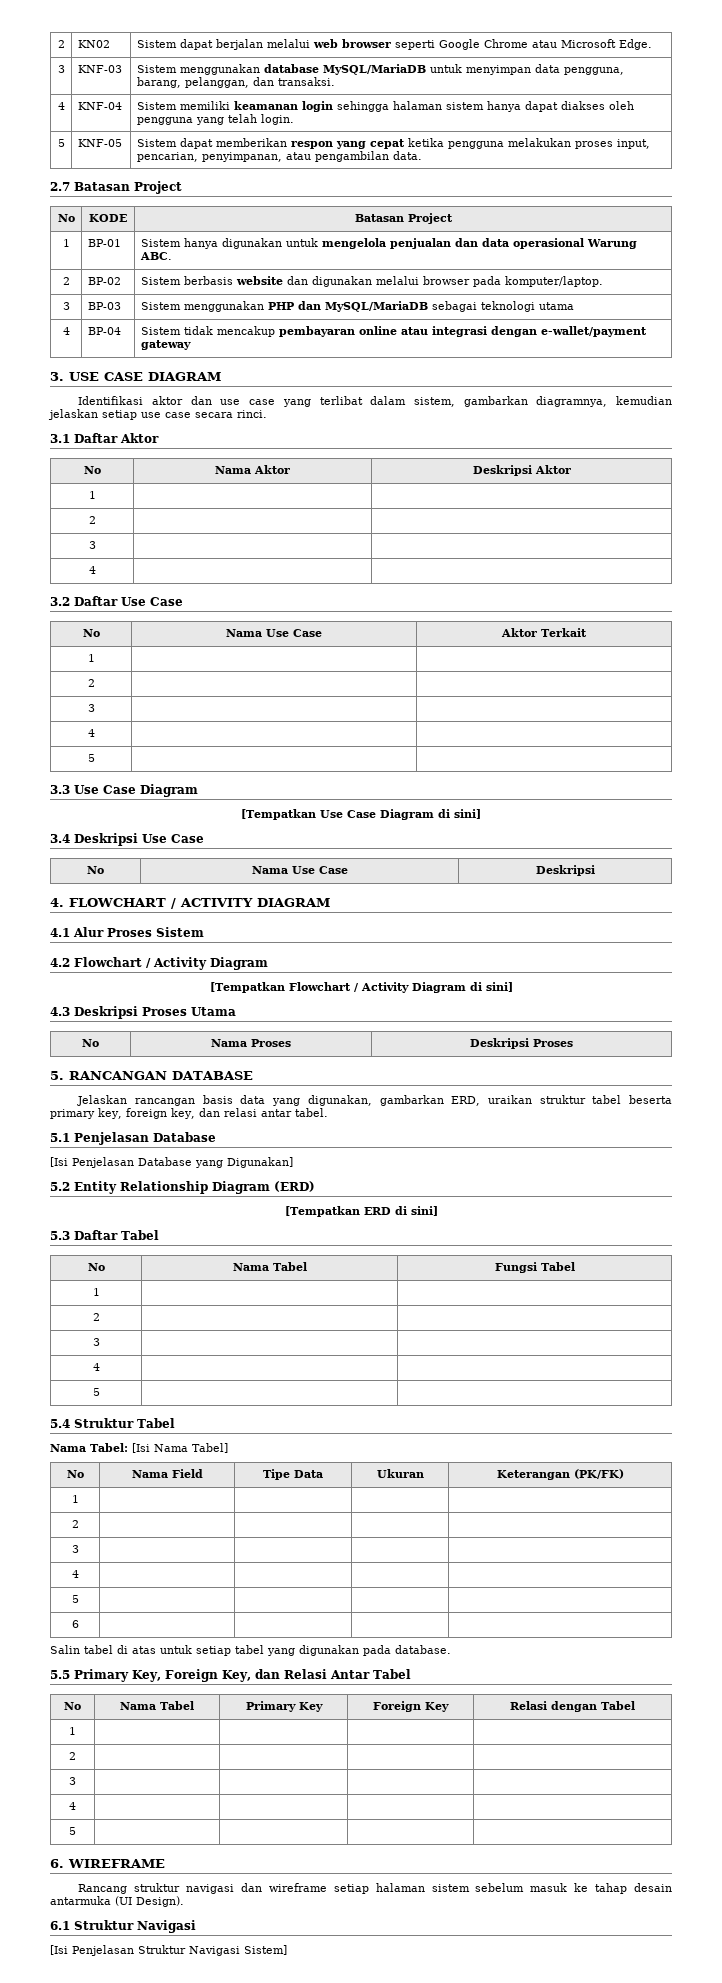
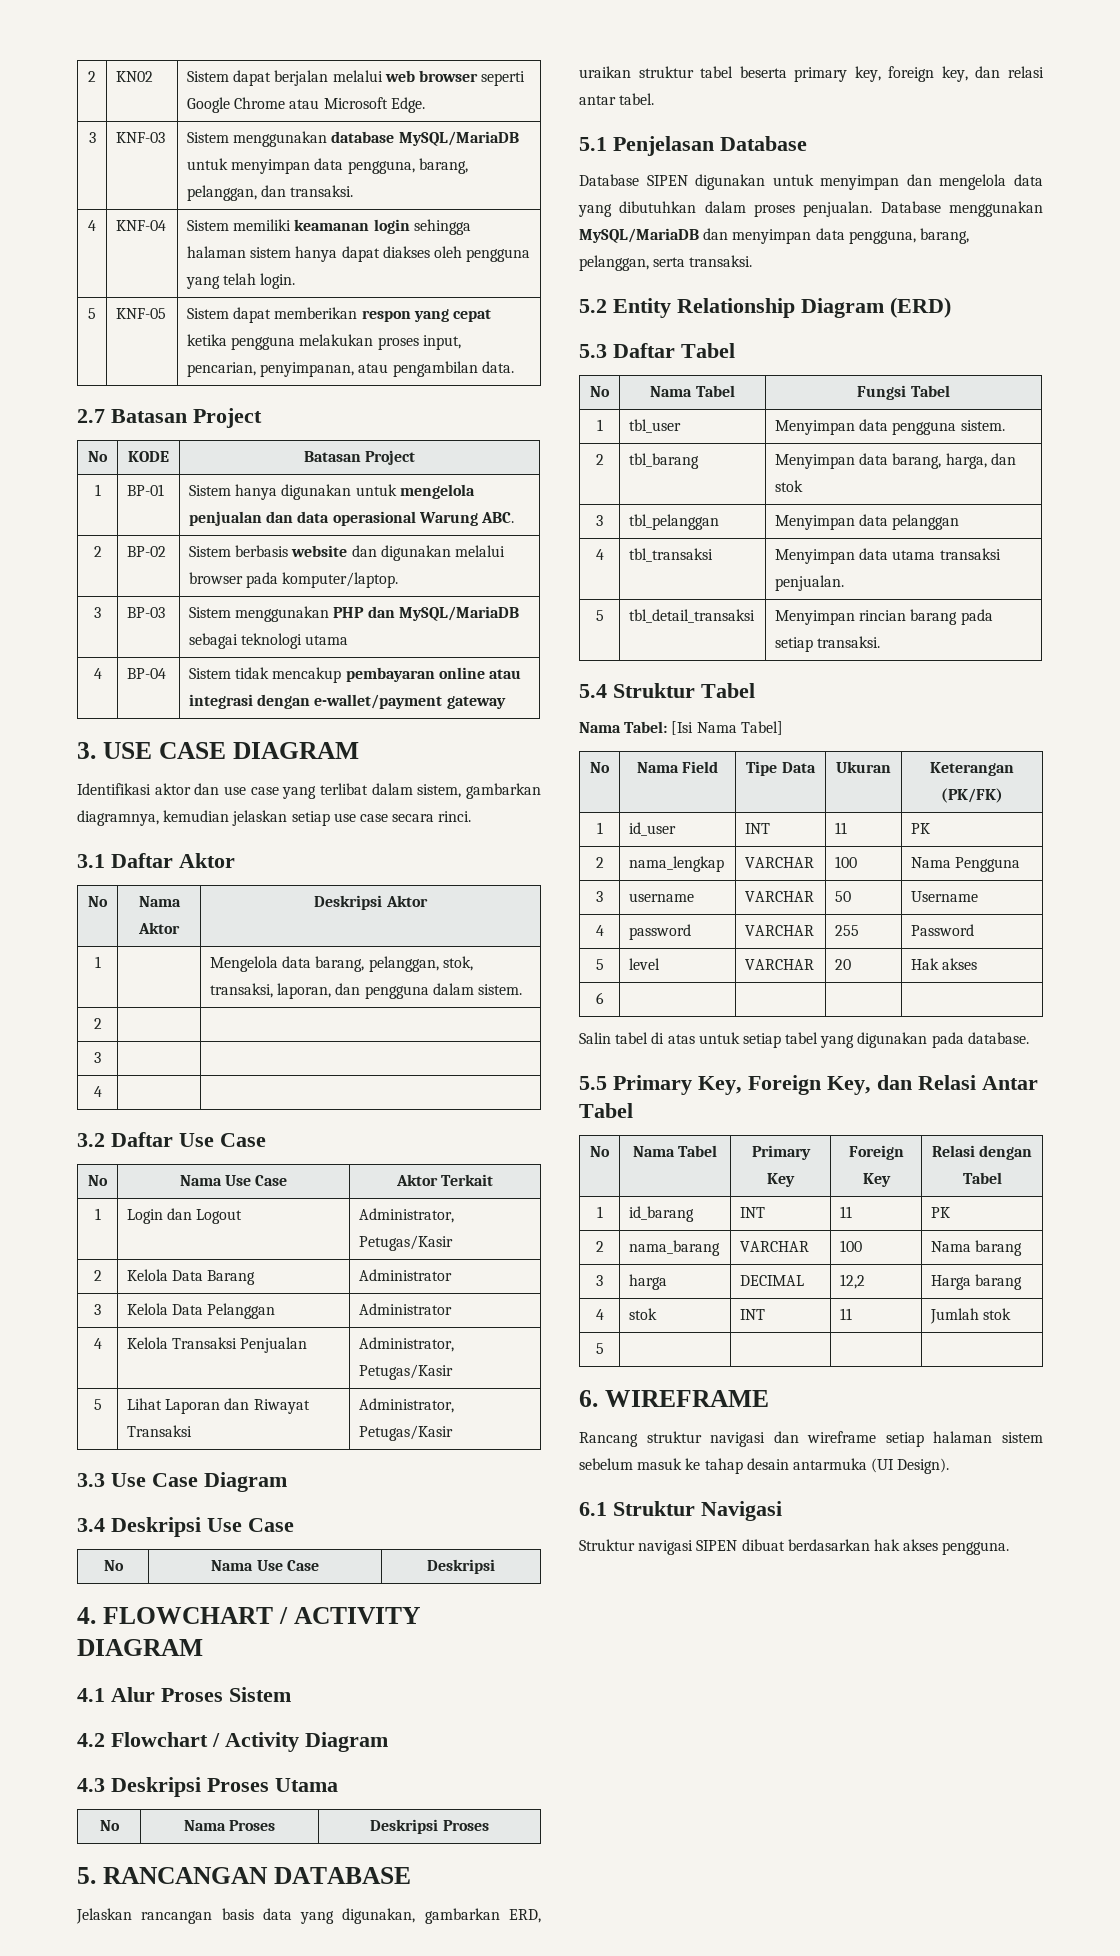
  No | Nama Aktor | Deskripsi Aktor
- 1 | |
+ 1 | | Mengelola data barang, pelanggan, stok, transaksi, laporan, dan pengguna dalam sistem.
  No | Nama Use Case | Aktor Terkait
- 1 | |
- 2 | |
- 3 | |
- 4 | |
- 5 | |
+ 1 | Login dan Logout | Administrator, Petugas/Kasir
+ 2 | Kelola Data Barang | Administrator
+ 3 | Kelola Data Pelanggan | Administrator
+ 4 | Kelola Transaksi Penjualan | Administrator, Petugas/Kasir
+ 5 | Lihat Laporan dan Riwayat Transaksi | Administrator, Petugas/Kasir
  3.3 Use Case Diagram
- [Tempatkan Use Case Diagram di sini]
- [Tempatkan Flowchart / Activity Diagram di sini]
- [Isi Penjelasan Database yang Digunakan]
+ Database SIPEN digunakan untuk menyimpan dan mengelola data yang dibutuhkan dalam proses penjualan. Database menggunakan MySQL/MariaDB dan menyimpan data pengguna, barang, pelanggan, serta transaksi.
- [Tempatkan ERD di sini]
  No | Nama Tabel | Fungsi Tabel
- 1 | |
- 2 | |
- 3 | |
- 4 | |
- 5 | |
+ 1 | tbl_user | Menyimpan data pengguna sistem.
+ 2 | tbl_barang | Menyimpan data barang, harga, dan stok
+ 3 | tbl_pelanggan | Menyimpan data pelanggan
+ 4 | tbl_transaksi | Menyimpan data utama transaksi penjualan.
+ 5 | tbl_detail_transaksi | Menyimpan rincian barang pada setiap transaksi.
  No | Nama Field | Tipe Data | Ukuran | Keterangan (PK/FK)
- 1 | | | |
- 2 | | | |
- 3 | | | |
- 4 | | | |
- 5 | | | |
+ 1 | id_user | INT | 11 | PK
+ 2 | nama_lengkap | VARCHAR | 100 | Nama Pengguna
+ 3 | username | VARCHAR | 50 | Username
+ 4 | password | VARCHAR | 255 | Password
+ 5 | level | VARCHAR | 20 | Hak akses
  No | Nama Tabel | Primary Key | Foreign Key | Relasi dengan Tabel
- 1 | | | |
- 2 | | | |
- 3 | | | |
- 4 | | | |
+ 1 | id_barang | INT | 11 | PK
+ 2 | nama_barang | VARCHAR | 100 | Nama barang
+ 3 | harga | DECIMAL | 12,2 | Harga barang
+ 4 | stok | INT | 11 | Jumlah stok
- [Isi Penjelasan Struktur Navigasi Sistem]
+ Struktur navigasi SIPEN dibuat berdasarkan hak akses pengguna.

